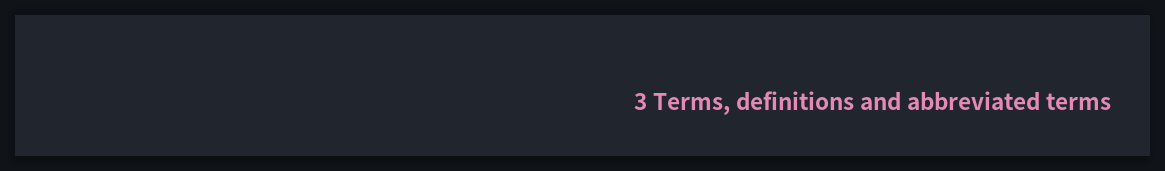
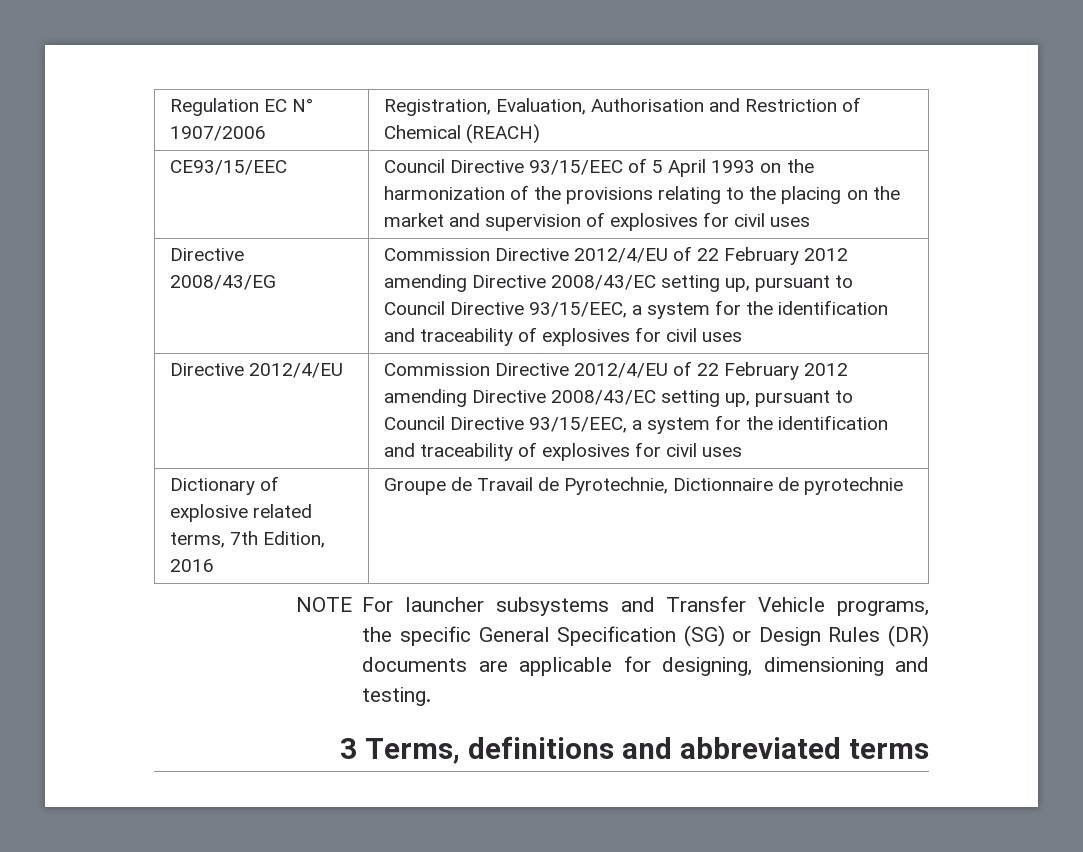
+ Regulation EC N° 1907/2006 | Registration, Evaluation, Authorisation and Restriction of Chemical (REACH)
+ CE93/15/EEC | Council Directive 93/15/EEC of 5 April 1993 on the harmonization of the provisions relating to the placing on the market and supervision of explosives for civil uses
+ Directive 2008/43/EG | Commission Directive 2012/4/EU of 22 February 2012 amending Directive 2008/43/EC setting up, pursuant to Council Directive 93/15/EEC, a system for the identification and traceability of explosives for civil uses
+ Directive 2012/4/EU | Commission Directive 2012/4/EU of 22 February 2012 amending Directive 2008/43/EC setting up, pursuant to Council Directive 93/15/EEC, a system for the identification and traceability of explosives for civil uses
+ Dictionary of explosive related terms, 7th Edition, 2016 | Groupe de Travail de Pyrotechnie, Dictionnaire de pyrotechnie
+ NOTE For launcher subsystems and Transfer Vehicle programs, the specific General Specification (SG) or Design Rules (DR) documents are applicable for designing, dimensioning and testing.

